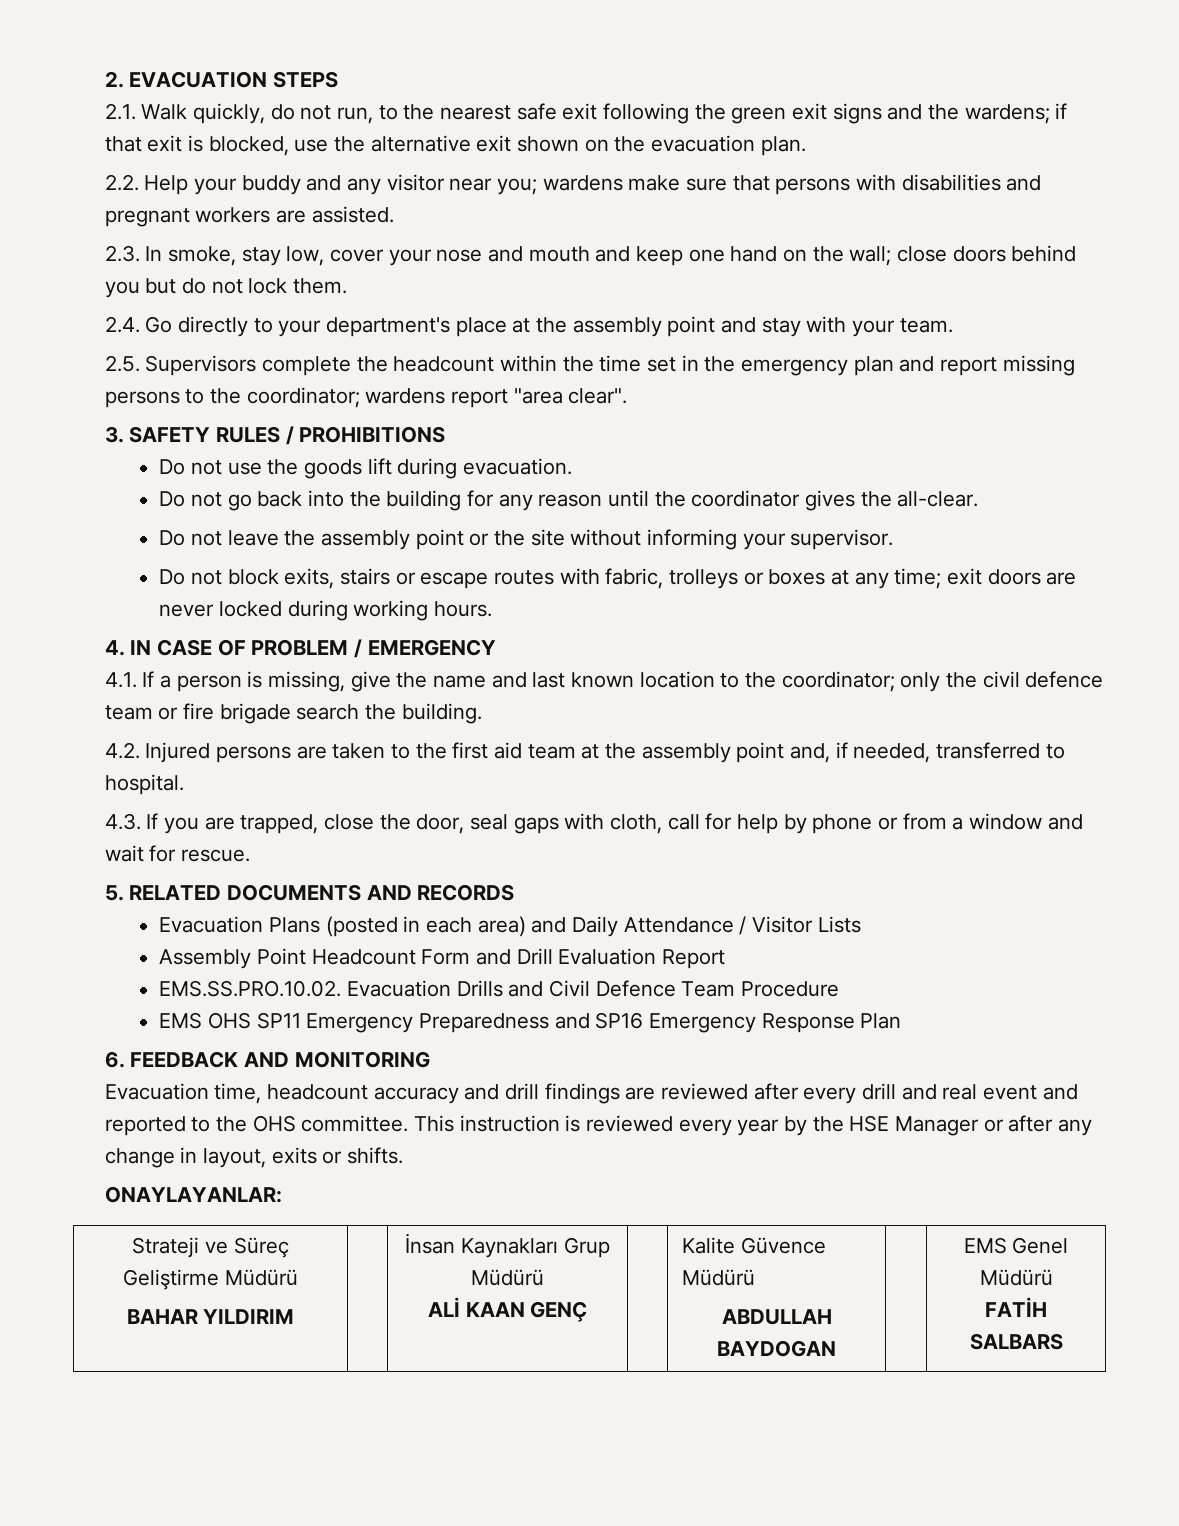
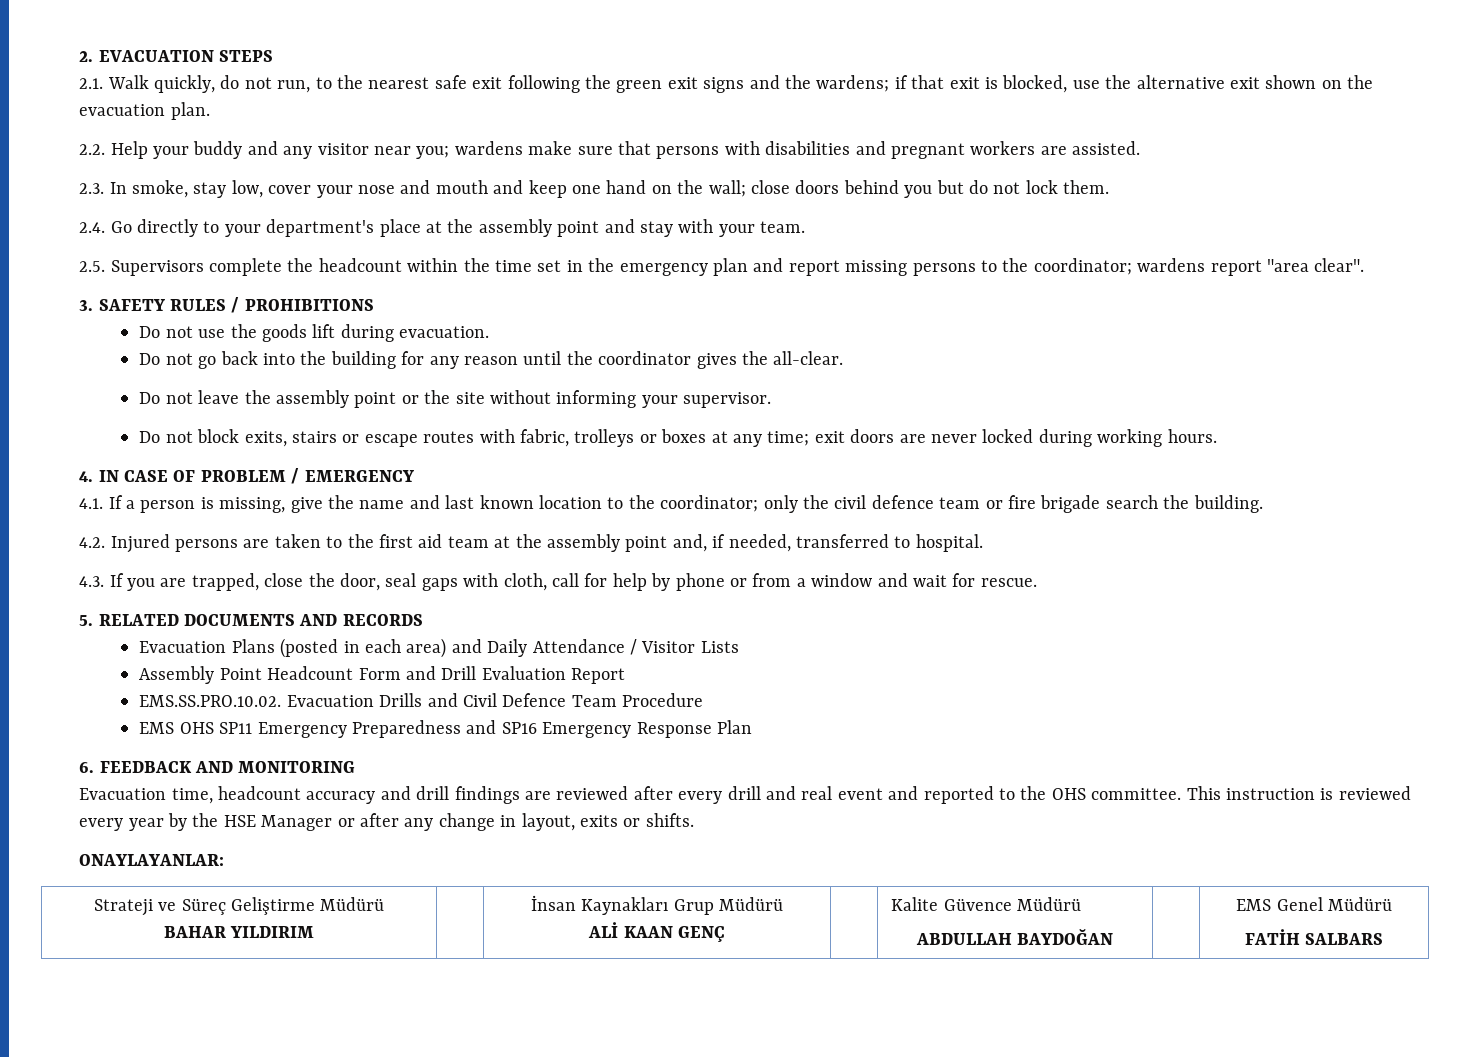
  Strateji ve Süreç Geliştirme Müdürü
  BAHAR YILDIRIM | | İnsan Kaynakları Grup Müdürü
  ALİ KAAN GENÇ | | Kalite Güvence Müdürü
- ABDULLAH BAYDOGAN | | EMS Genel Müdürü
+ ABDULLAH BAYDOĞAN | | EMS Genel Müdürü

